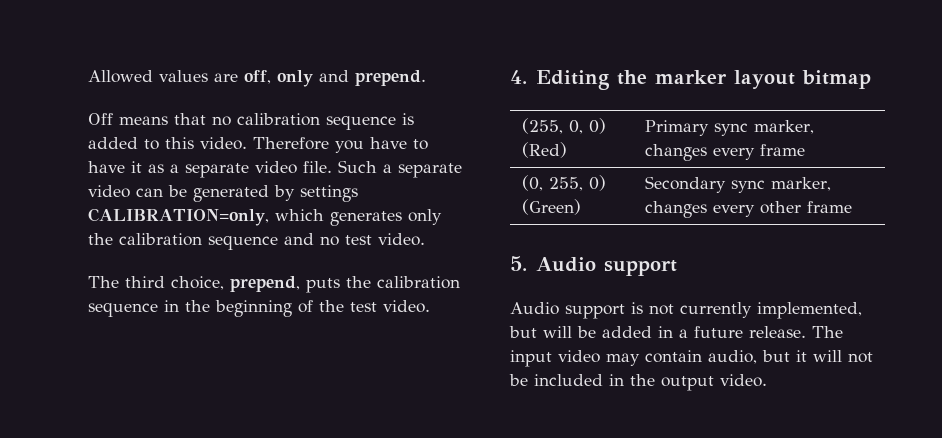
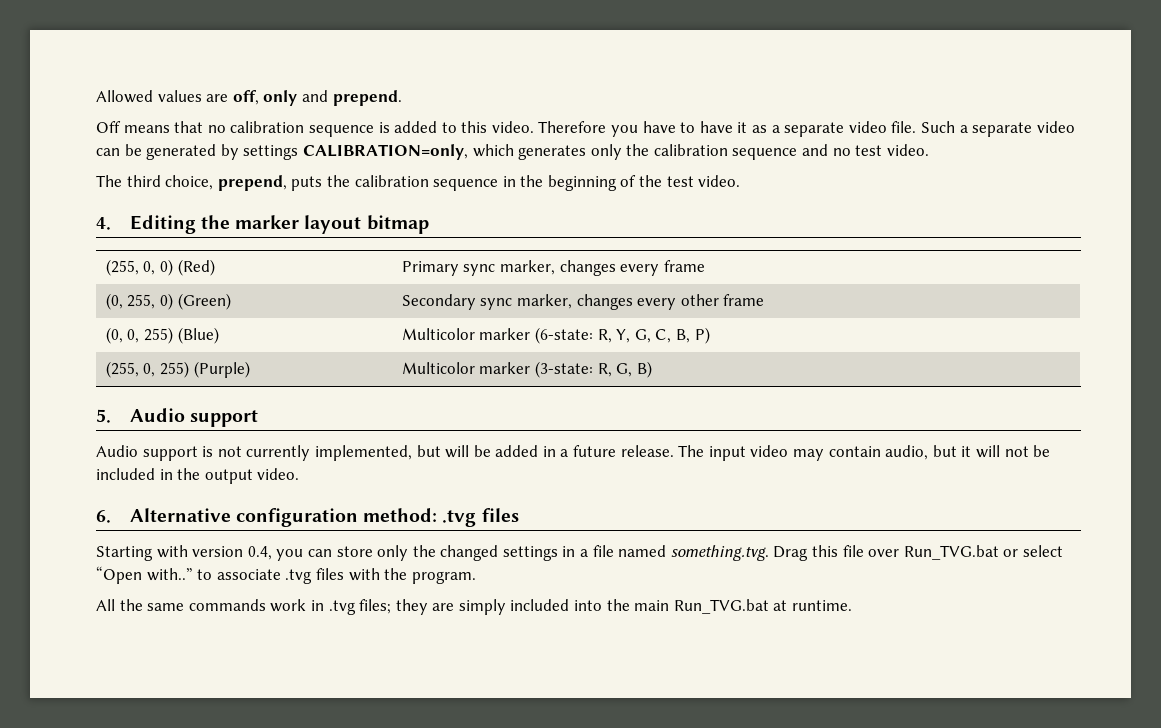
+ (0, 0, 255) (Blue) | Multicolor marker (6-state: R, Y, G, C, B, P)
+ (255, 0, 255) (Purple) | Multicolor marker (3-state: R, G, B)
+ 6. Alternative configuration method: .tvg files
+ Starting with version 0.4, you can store only the changed settings in a file named something.tvg. Drag this file over Run_TVG.bat or select “Open with..” to associate .tvg files with the program.
+ All the same commands work in .tvg files; they are simply included into the main Run_TVG.bat at runtime.

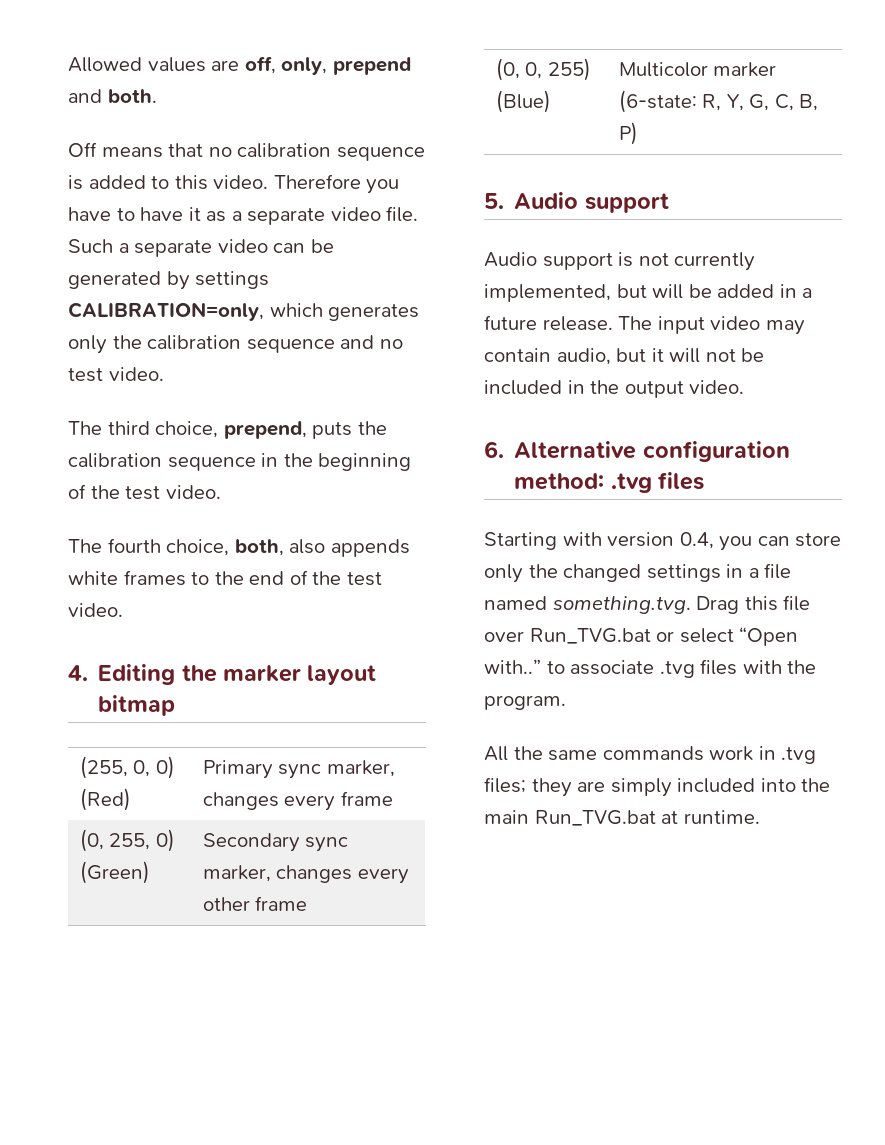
- Allowed values are off, only and prepend.
+ Allowed values are off, only, prepend and both.
+ The fourth choice, both, also appends white frames to the end of the test video.
- (255, 0, 255) (Purple) | Multicolor marker (3-state: R, G, B)

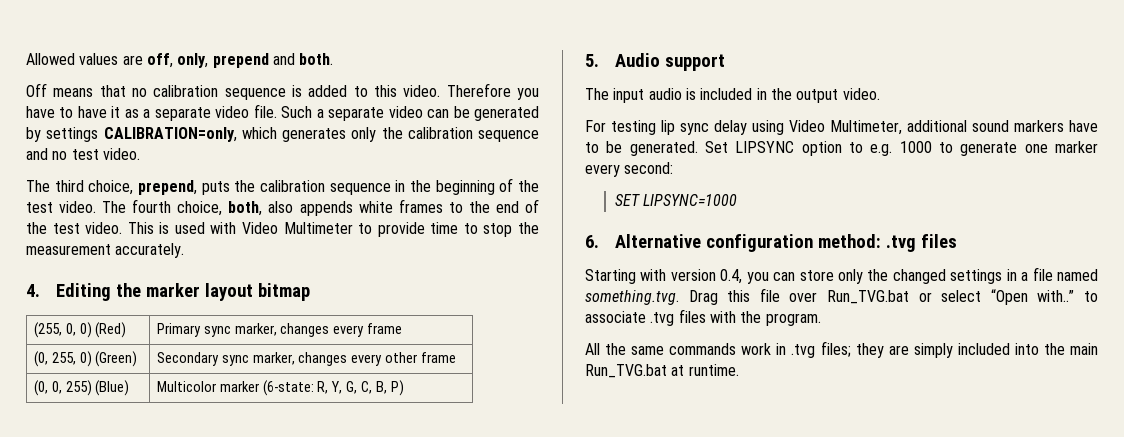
- The third choice, prepend, puts the calibration sequence in the beginning of the test video.
- The fourth choice, both, also appends white frames to the end of the test video.
+ The third choice, prepend, puts the calibration sequence in the beginning of the test video. The fourth choice, both, also appends white frames to the end of the test video. This is used with Video Multimeter to provide time to stop the measurement accurately.
- Audio support is not currently implemented, but will be added in a future release. The input video may contain audio, but it will not be included in the output video.
+ The input audio is included in the output video.
+ For testing lip sync delay using Video Multimeter, additional sound markers have to be generated. Set LIPSYNC option to e.g. 1000 to generate one marker every second:
+ SET LIPSYNC=1000

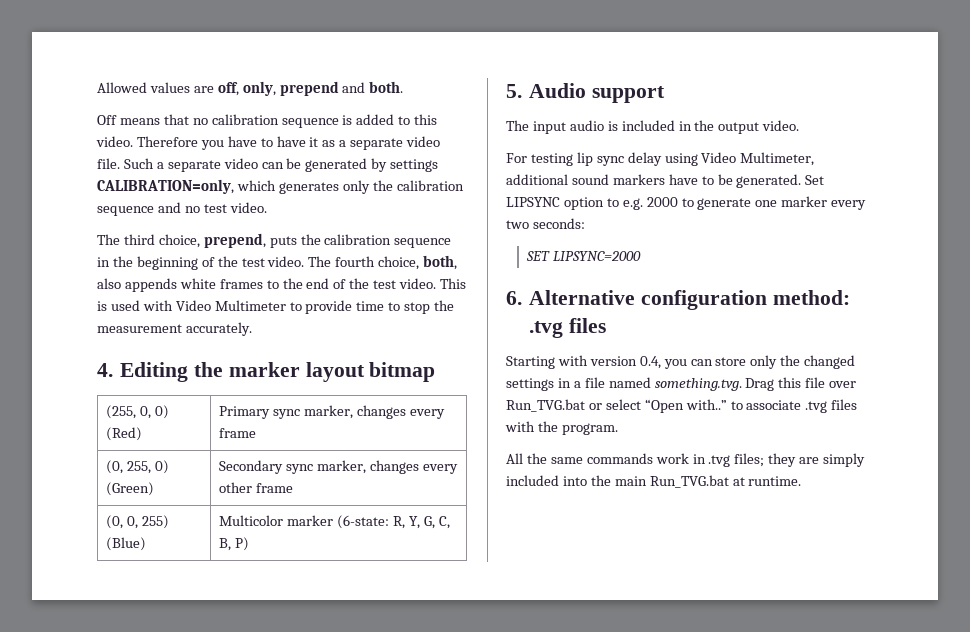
- Set LIPSYNC option to e.g. 1000 to generate one marker every second:
+ Set LIPSYNC option to e.g. 2000 to generate one marker every two seconds:
- SET LIPSYNC=1000
+ SET LIPSYNC=2000

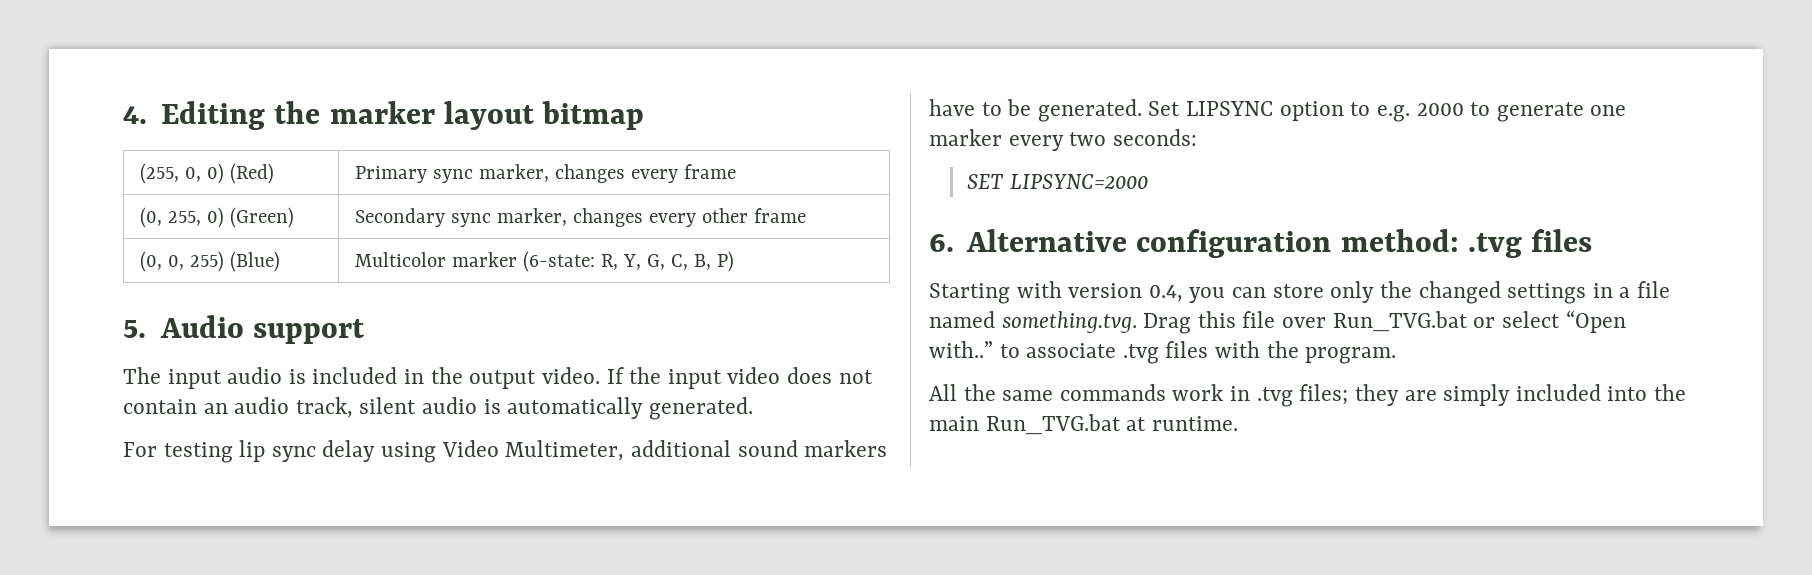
- Allowed values are off, only, prepend and both.
- Off means that no calibration sequence is added to this video. Therefore you have to have it as a separate video file. Such a separate video can be generated by settings CALIBRATION=only, which generates only the calibration sequence and no test video.
- The third choice, prepend, puts the calibration sequence in the beginning of the test video. The fourth choice, both, also appends white frames to the end of the test video. This is used with Video Multimeter to provide time to stop the measurement accurately.
+ If the input video does not contain an audio track, silent audio is automatically generated.

